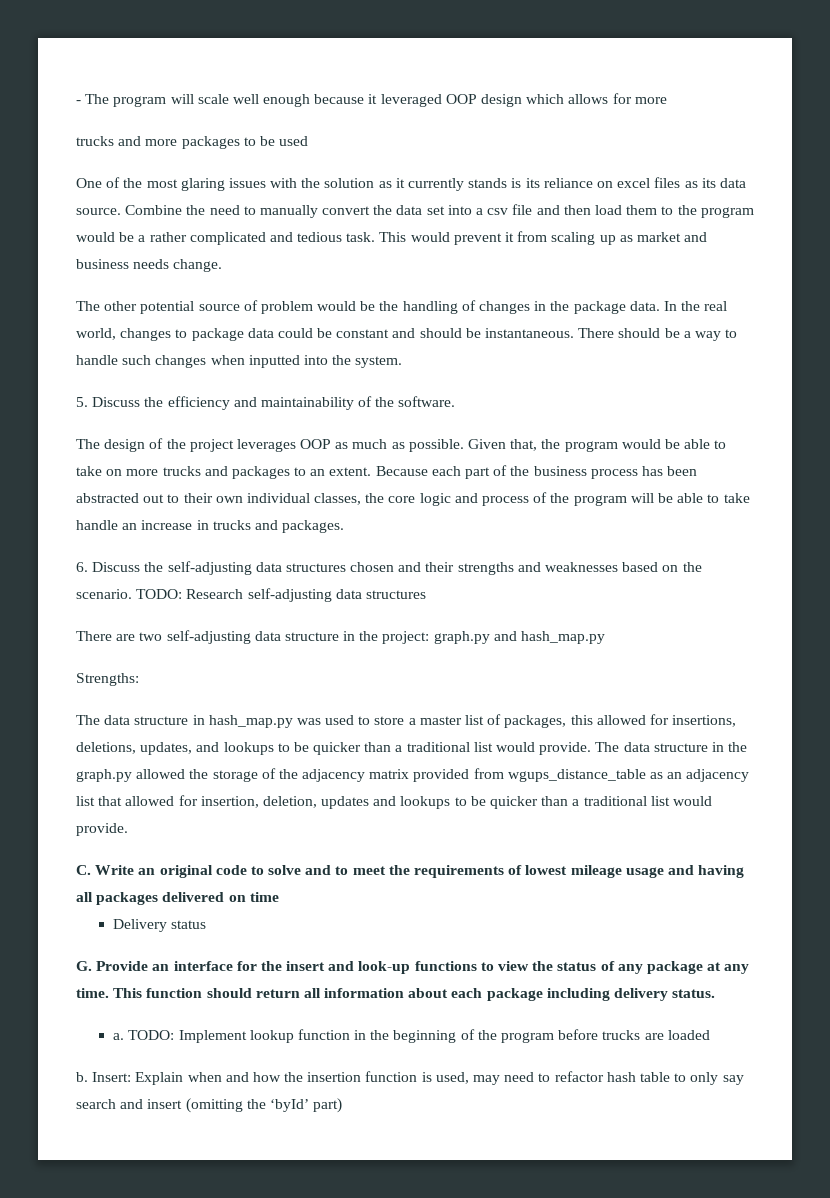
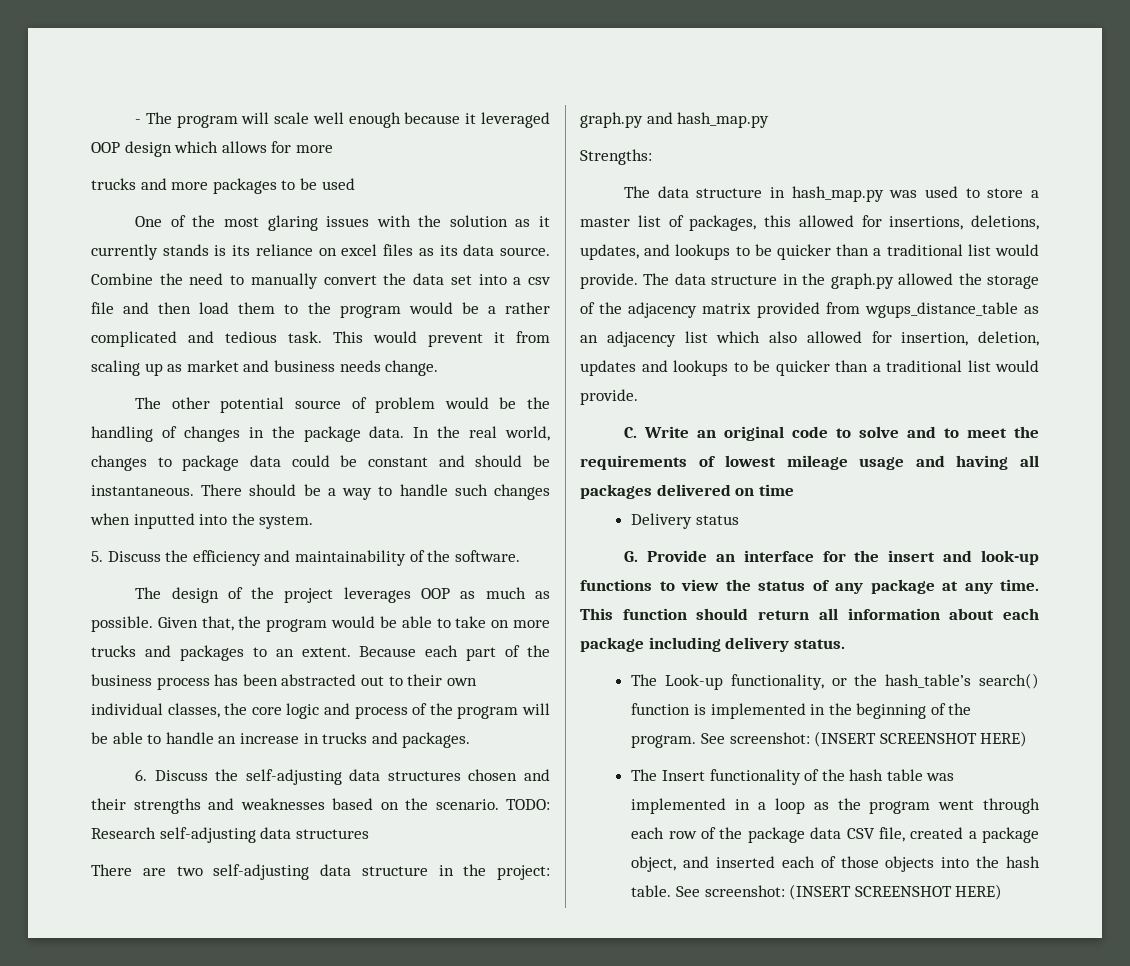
- Because each part of the business process has been abstracted out to their own individual classes, the core logic and process of the program will be able to take handle an increase in trucks and packages.
+ Because each part of the business process has been abstracted out to their own individual classes, the core logic and process of the program will be able to handle an increase in trucks and packages.
- The data structure in the graph.py allowed the storage of the adjacency matrix provided from wgups_distance_table as an adjacency list that allowed for insertion, deletion, updates and lookups to be quicker than a traditional list would provide.
+ The data structure in the graph.py allowed the storage of the adjacency matrix provided from wgups_distance_table as an adjacency list which also allowed for insertion, deletion, updates and lookups to be quicker than a traditional list would provide.
- a. TODO: Implement lookup function in the beginning of the program before trucks are loaded
- b. Insert: Explain when and how the insertion function is used, may need to refactor hash table to only say search and insert (omitting the ‘byId’ part)
+ The Look-up functionality, or the hash_table’s search() function is implemented in the beginning of the program. See screenshot: (INSERT SCREENSHOT HERE)
+ The Insert functionality of the hash table was implemented in a loop as the program went through each row of the package data CSV file, created a package object, and inserted each of those objects into the hash table. See screenshot: (INSERT SCREENSHOT HERE)

